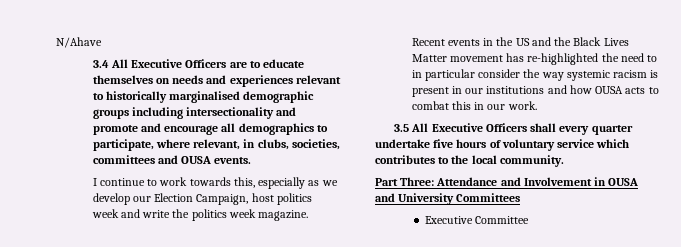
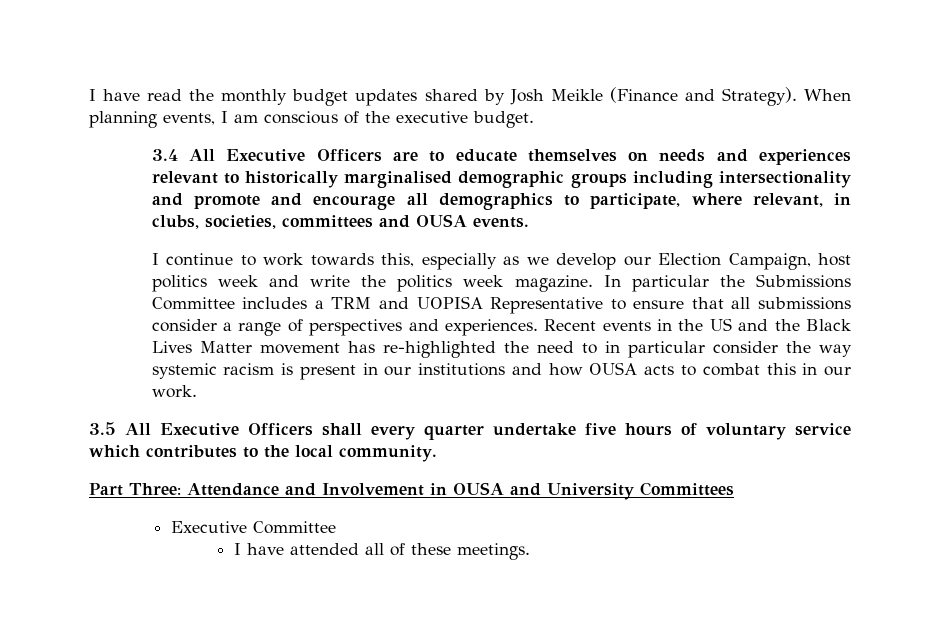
- N/Ahave
+ I have read the monthly budget updates shared by Josh Meikle (Finance and Strategy). When planning events, I am conscious of the executive budget.
+ In particular the Submissions Committee includes a TRM and UOPISA Representative to ensure that all submissions consider a range of perspectives and experiences.
+ I have attended all of these meetings.

